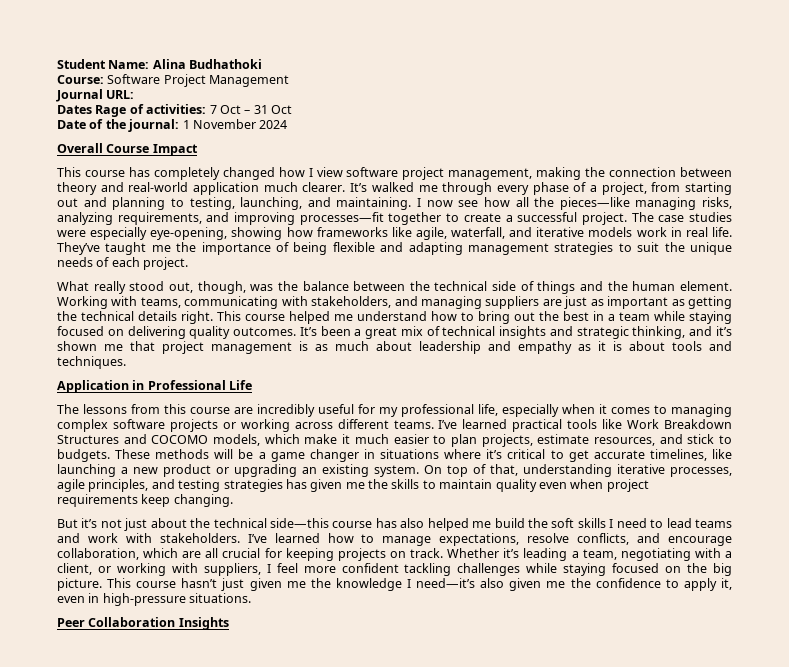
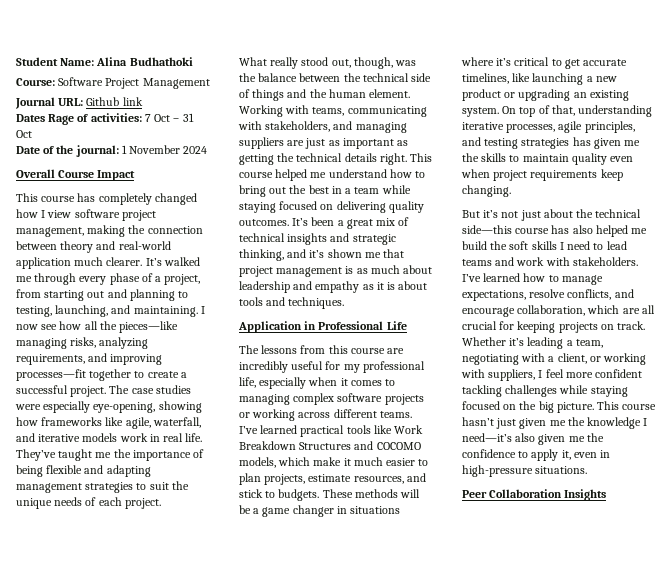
- Journal URL:
+ Journal URL: Github link

